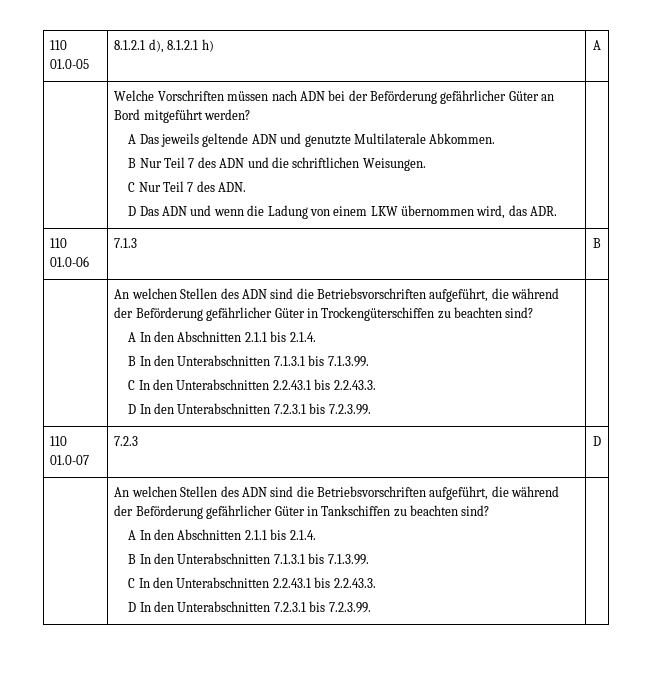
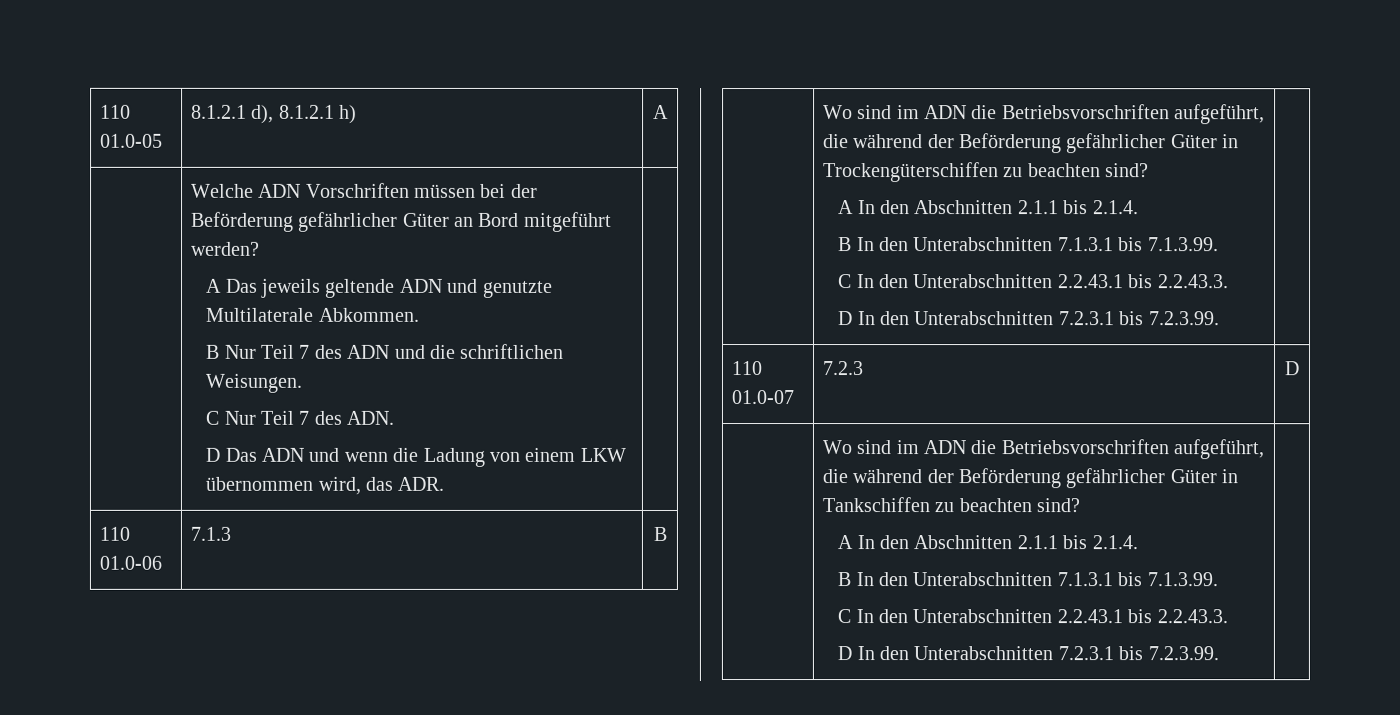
- Welche Vorschriften müssen nach ADN bei der Beförderung gefährlicher Güter an Bord mitgeführt werden?
+ Welche ADN Vorschriften müssen bei der Beförderung gefährlicher Güter an Bord mitgeführt werden?
- An welchen Stellen des ADN sind die Betriebsvorschriften aufgeführt, die während der Beförderung gefährlicher Güter in Trockengüterschiffen zu beachten sind?
+ Wo sind im ADN die Betriebsvorschriften aufgeführt, die während der Beförderung gefährlicher Güter in Trockengüterschiffen zu beachten sind?
- An welchen Stellen des ADN sind die Betriebsvorschriften aufgeführt, die während der Beförderung gefährlicher Güter in Tankschiffen zu beachten sind?
+ Wo sind im ADN die Betriebsvorschriften aufgeführt, die während der Beförderung gefährlicher Güter in Tankschiffen zu beachten sind?

